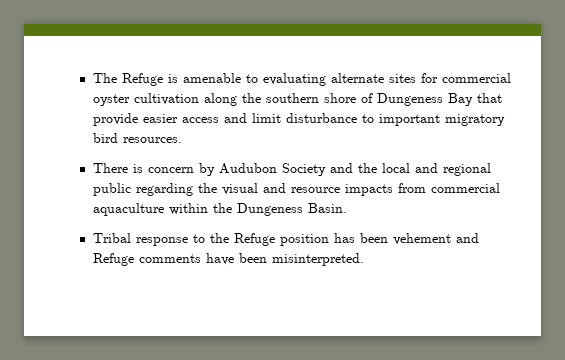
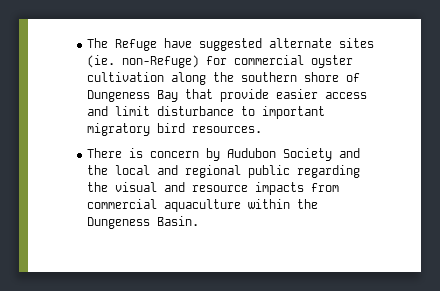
- The Refuge is amenable to evaluating alternate sites for commercial oyster cultivation along the southern shore of Dungeness Bay that provide easier access and limit disturbance to important migratory bird resources.
+ The Refuge have suggested alternate sites (ie. non-Refuge) for commercial oyster cultivation along the southern shore of Dungeness Bay that provide easier access and limit disturbance to important migratory bird resources.
- Tribal response to the Refuge position has been vehement and Refuge comments have been misinterpreted.

